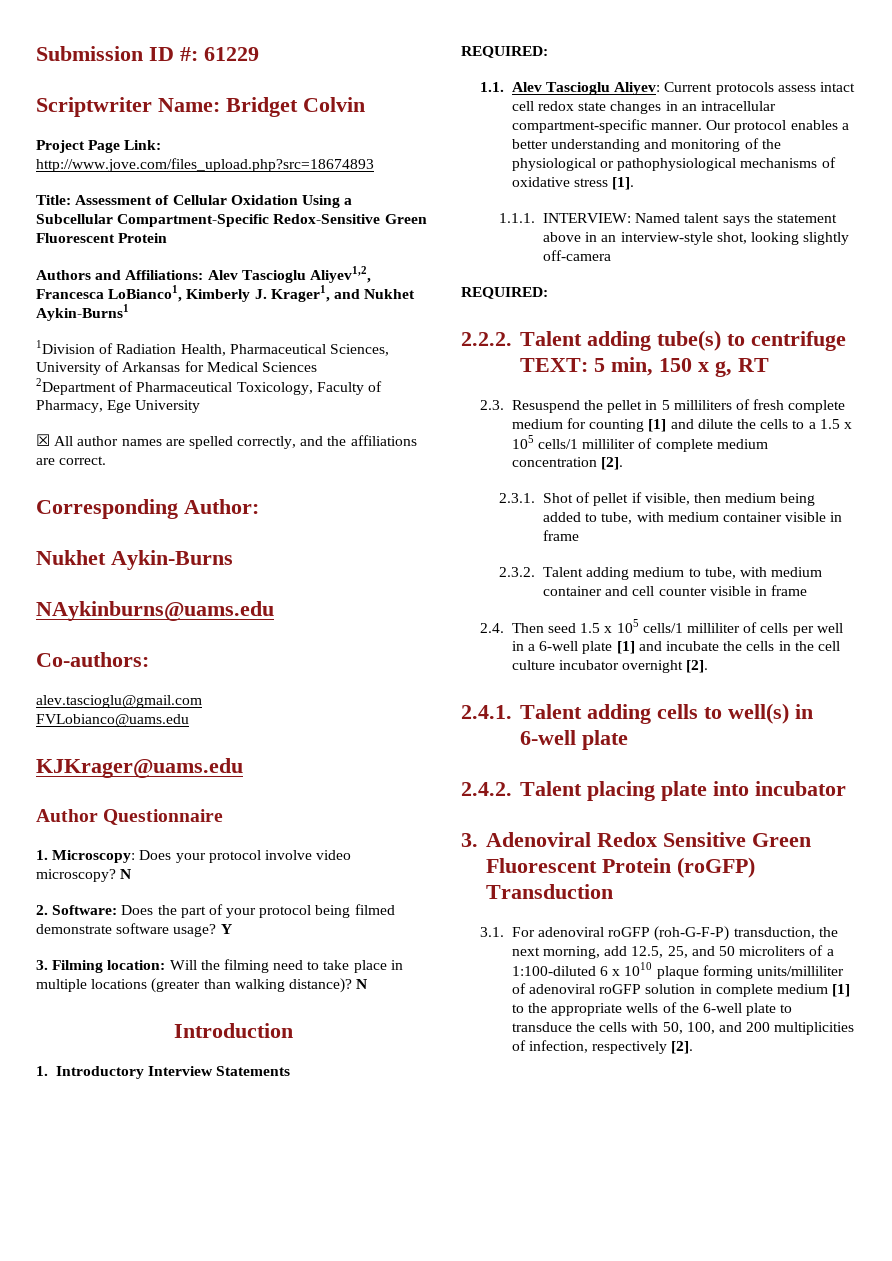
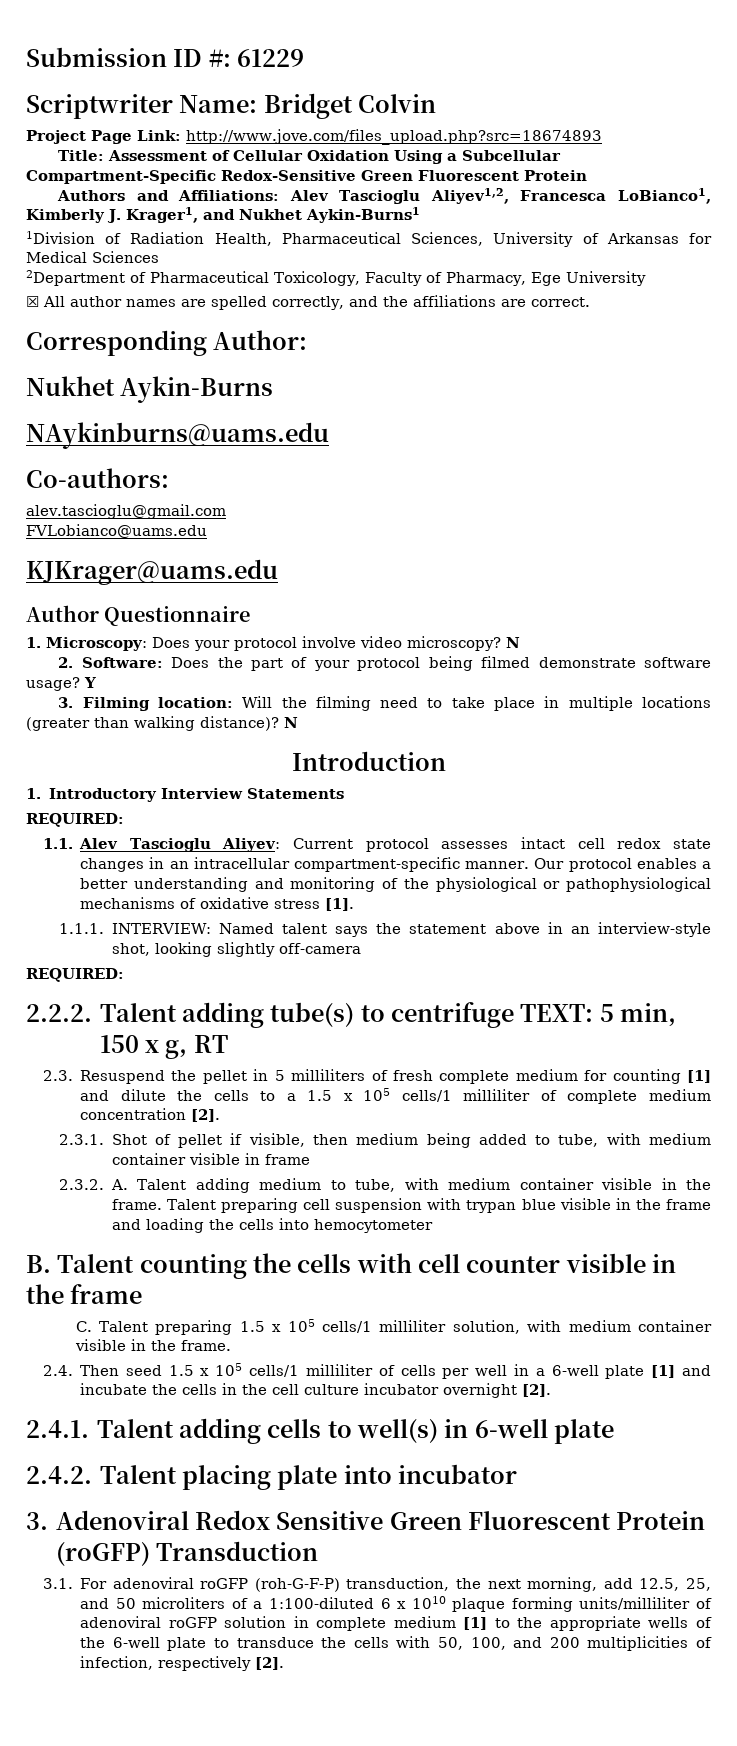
- 1.1. Alev Tascioglu Aliyev: Current protocols assess intact cell redox state changes in an intracellular compartment-specific manner.
+ 1.1. Alev Tascioglu Aliyev: Current protocol assesses intact cell redox state changes in an intracellular compartment-specific manner.
- 2.3.2. Talent adding medium to tube, with medium container and cell counter visible in frame
+ 2.3.2. A. Talent adding medium to tube, with medium container visible in the frame. Talent preparing cell suspension with trypan blue visible in the frame and loading the cells into hemocytometer
+ B. Talent counting the cells with cell counter visible in the frame
+ C. Talent preparing 1.5 x 105 cells/1 milliliter solution, with medium container visible in the frame.

